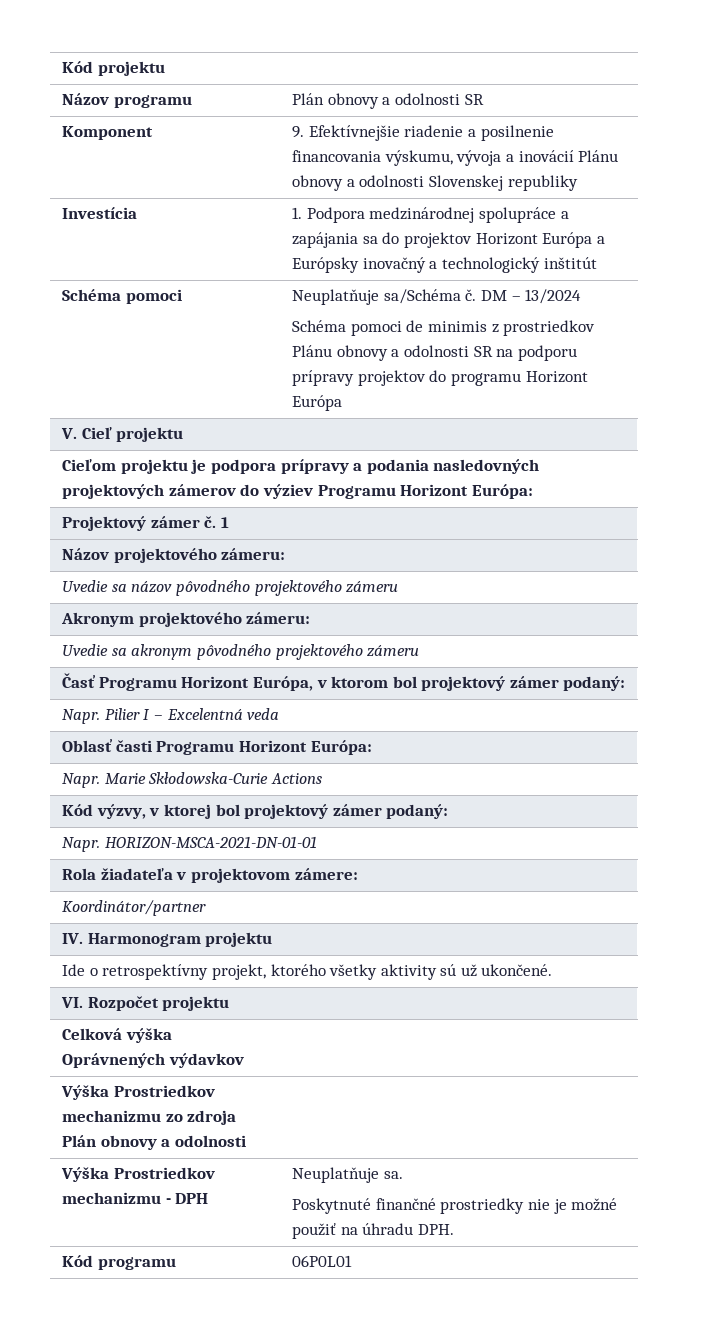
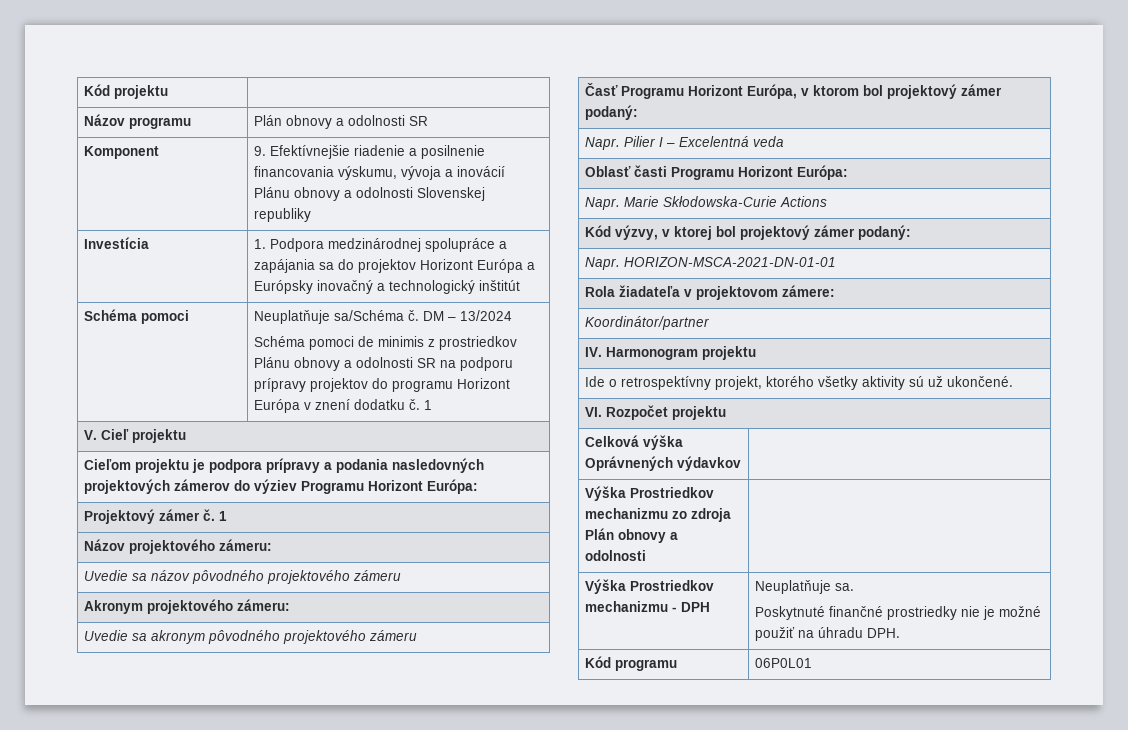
  Schéma pomoci | Neuplatňuje sa/Schéma č. DM – 13/2024
- Schéma pomoci de minimis z prostriedkov Plánu obnovy a odolnosti SR na podporu prípravy projektov do programu Horizont Európa
+ Schéma pomoci de minimis z prostriedkov Plánu obnovy a odolnosti SR na podporu prípravy projektov do programu Horizont Európa v znení dodatku č. 1

